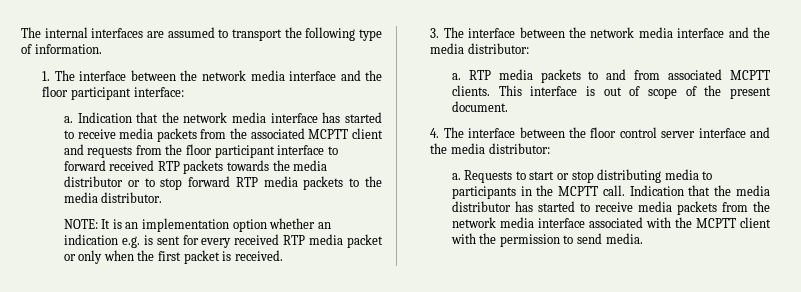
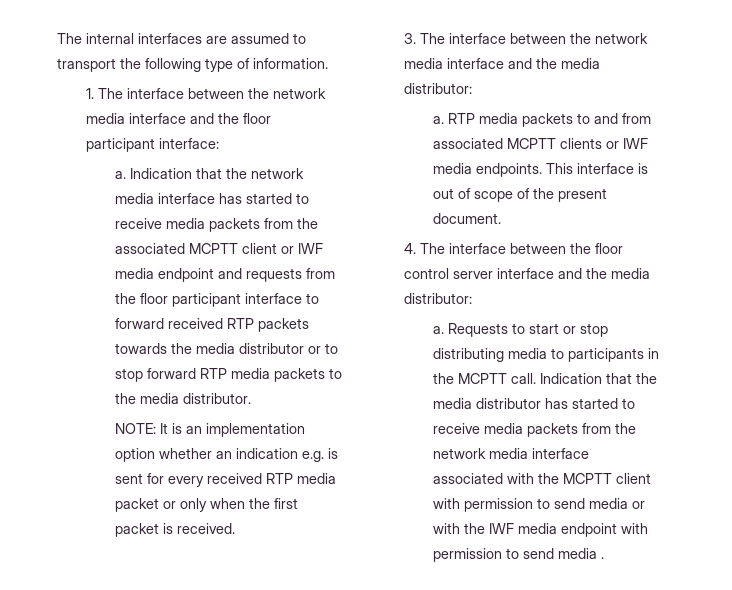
- Indication that the network media interface has started to receive media packets from the associated MCPTT client and requests from the floor participant interface to forward received RTP packets towards the media distributor or to stop forward RTP media packets to the media distributor.
+ Indication that the network media interface has started to receive media packets from the associated MCPTT client or IWF media endpoint and requests from the floor participant interface to forward received RTP packets towards the media distributor or to stop forward RTP media packets to the media distributor.
- RTP media packets to and from associated MCPTT clients.
+ RTP media packets to and from associated MCPTT clients or IWF media endpoints.
- Indication that the media distributor has started to receive media packets from the network media interface associated with the MCPTT client with the permission to send media.
+ Indication that the media distributor has started to receive media packets from the network media interface associated with the MCPTT client with permission to send media or with the IWF media endpoint with permission to send media .

